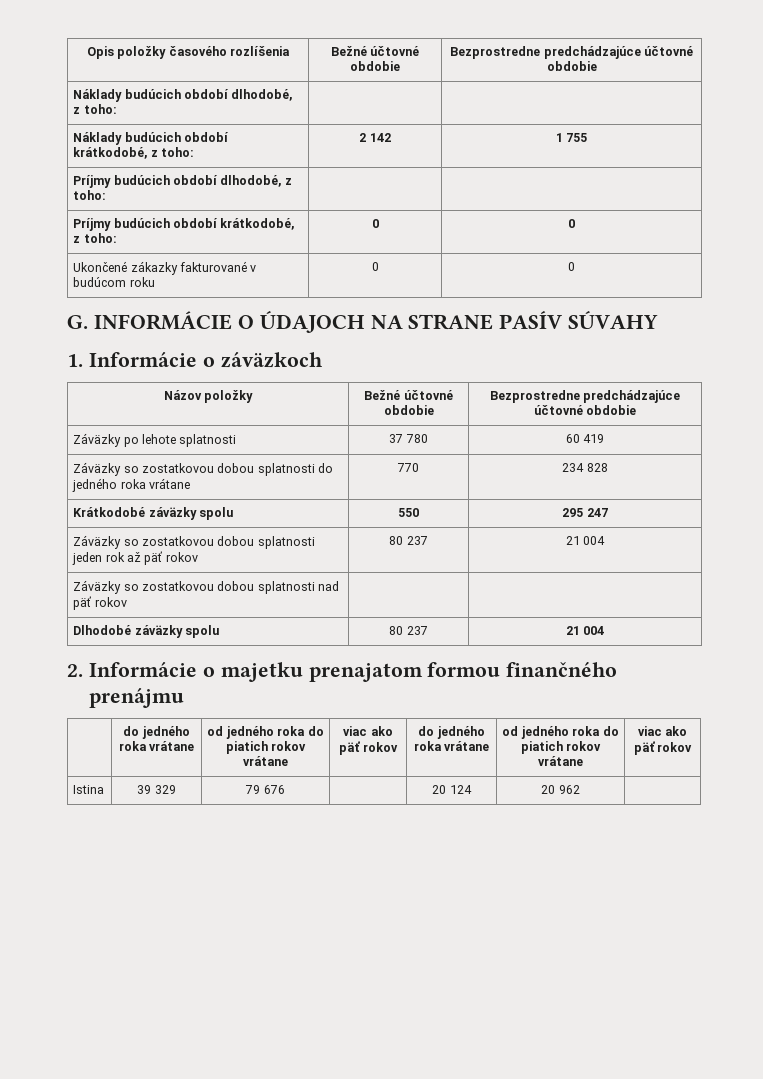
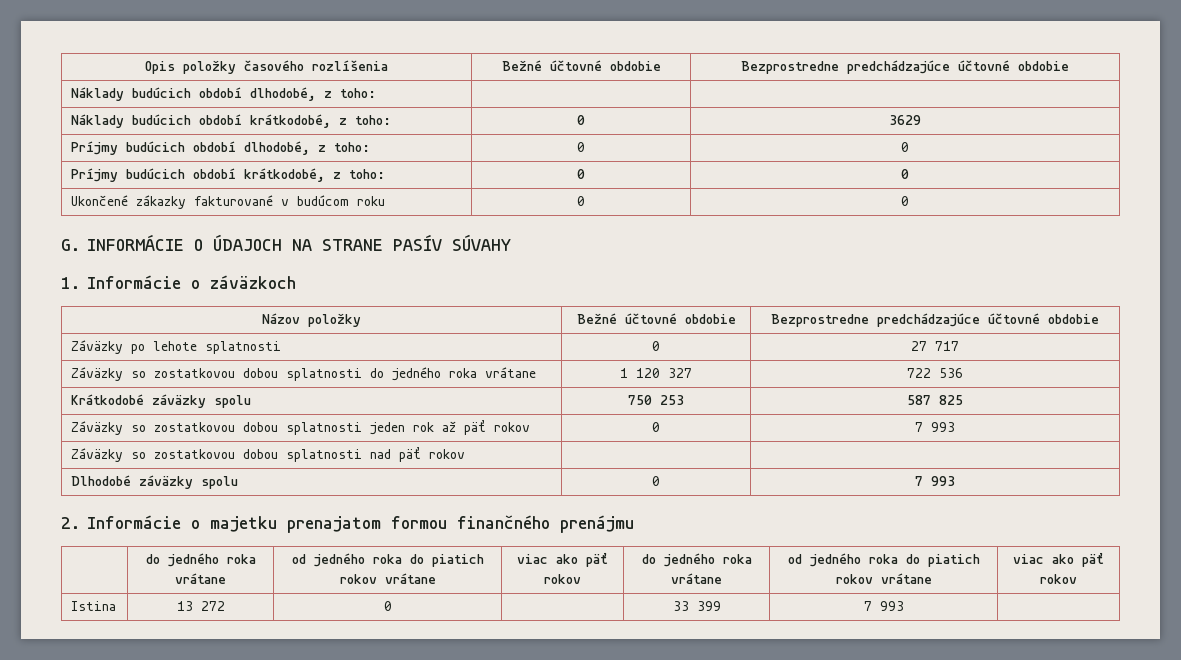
- Náklady budúcich období krátkodobé, z toho: | 2 142 | 1 755
+ Náklady budúcich období krátkodobé, z toho: | 0 | 3629
- Príjmy budúcich období dlhodobé, z toho: | |
+ Príjmy budúcich období dlhodobé, z toho: | 0 | 0
- Záväzky po lehote splatnosti | 37 780 | 60 419
+ Záväzky po lehote splatnosti | 0 | 27 717
- Záväzky so zostatkovou dobou splatnosti do jedného roka vrátane | 770 | 234 828
+ Záväzky so zostatkovou dobou splatnosti do jedného roka vrátane | 1 120 327 | 722 536
- Krátkodobé záväzky spolu | 550 | 295 247
+ Krátkodobé záväzky spolu | 750 253 | 587 825
- Záväzky so zostatkovou dobou splatnosti jeden rok až päť rokov | 80 237 | 21 004
+ Záväzky so zostatkovou dobou splatnosti jeden rok až päť rokov | 0 | 7 993
- Dlhodobé záväzky spolu | 80 237 | 21 004
+ Dlhodobé záväzky spolu | 0 | 7 993
- Istina | 39 329 | 79 676 | | 20 124 | 20 962 |
+ Istina | 13 272 | 0 | | 33 399 | 7 993 |

